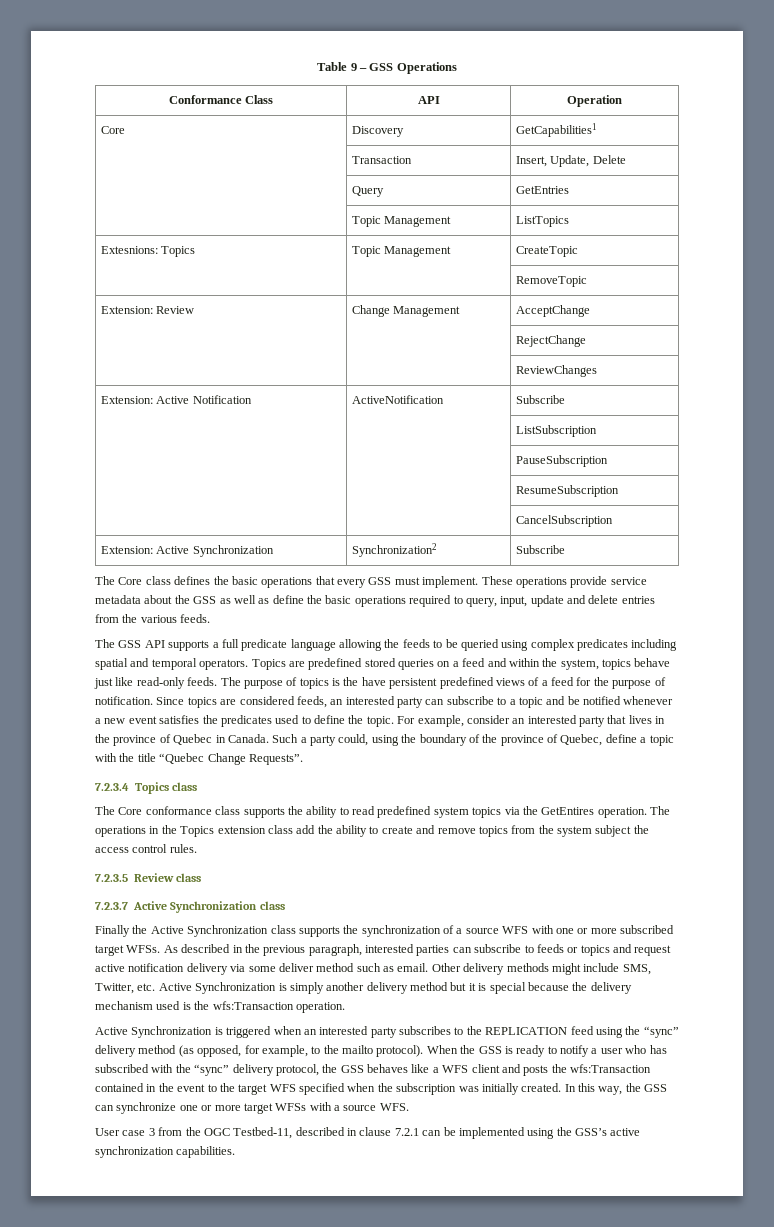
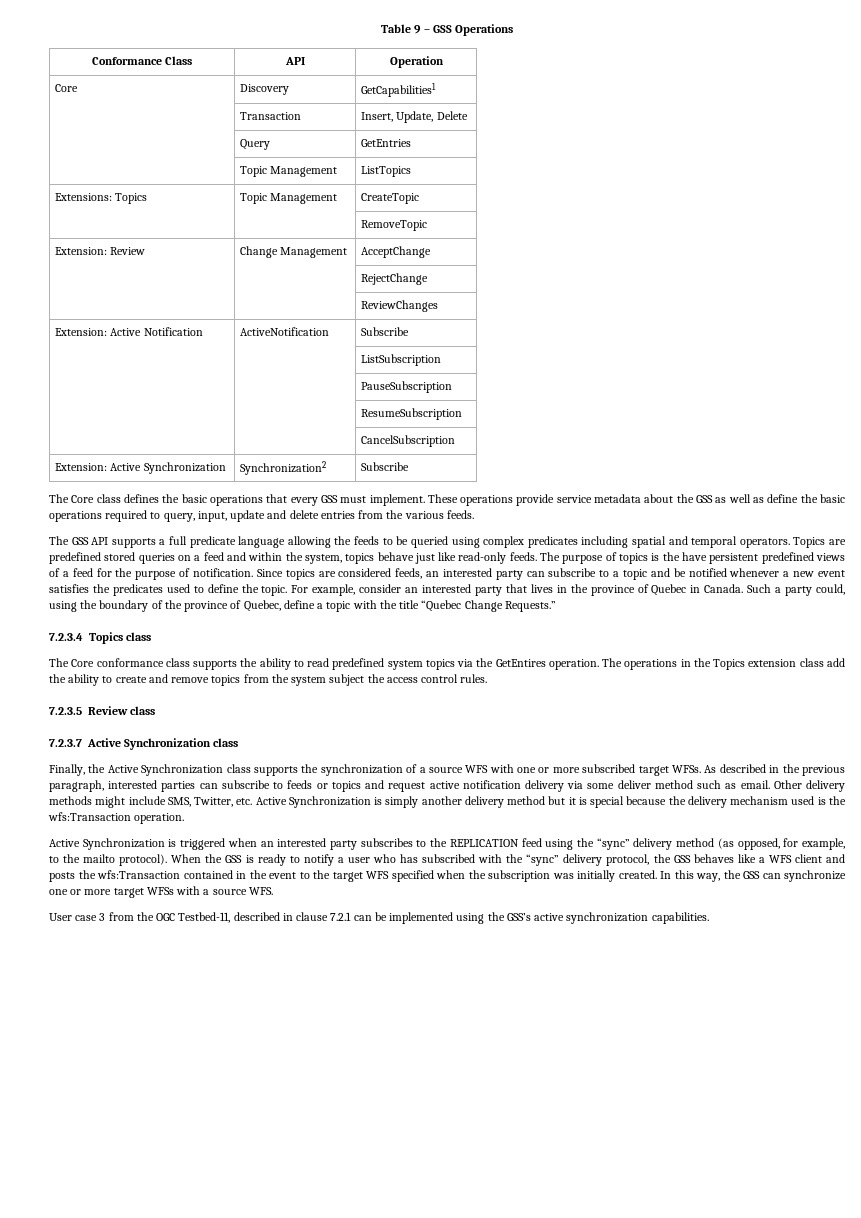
- Extesnions: Topics | Topic Management | CreateTopic
+ Extensions: Topics | Topic Management | CreateTopic
- Such a party could, using the boundary of the province of Quebec, define a topic with the title “Quebec Change Requests”.
+ Such a party could, using the boundary of the province of Quebec, define a topic with the title “Quebec Change Requests.”
- Finally the Active Synchronization class supports the synchronization of a source WFS with one or more subscribed target WFSs.
+ Finally, the Active Synchronization class supports the synchronization of a source WFS with one or more subscribed target WFSs.

